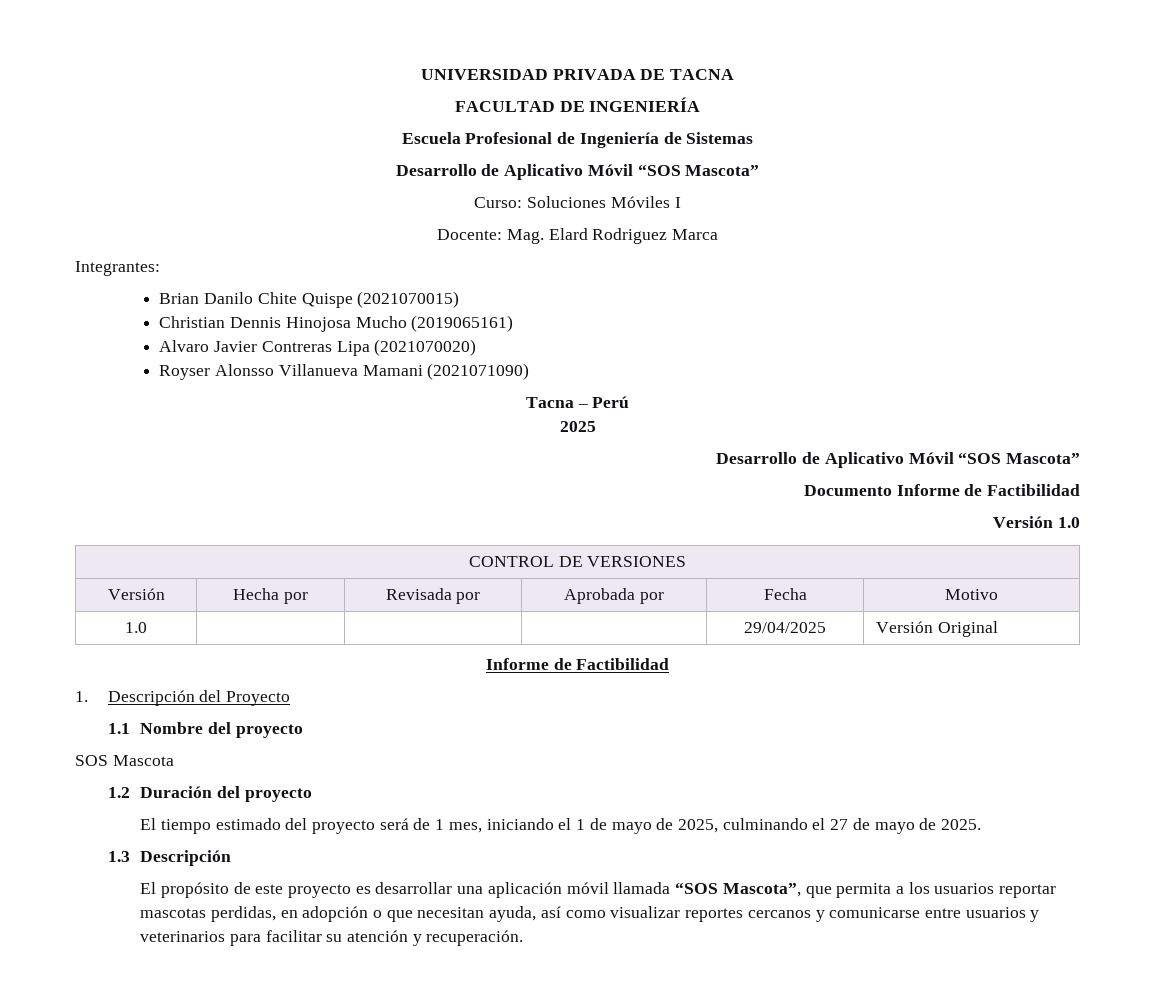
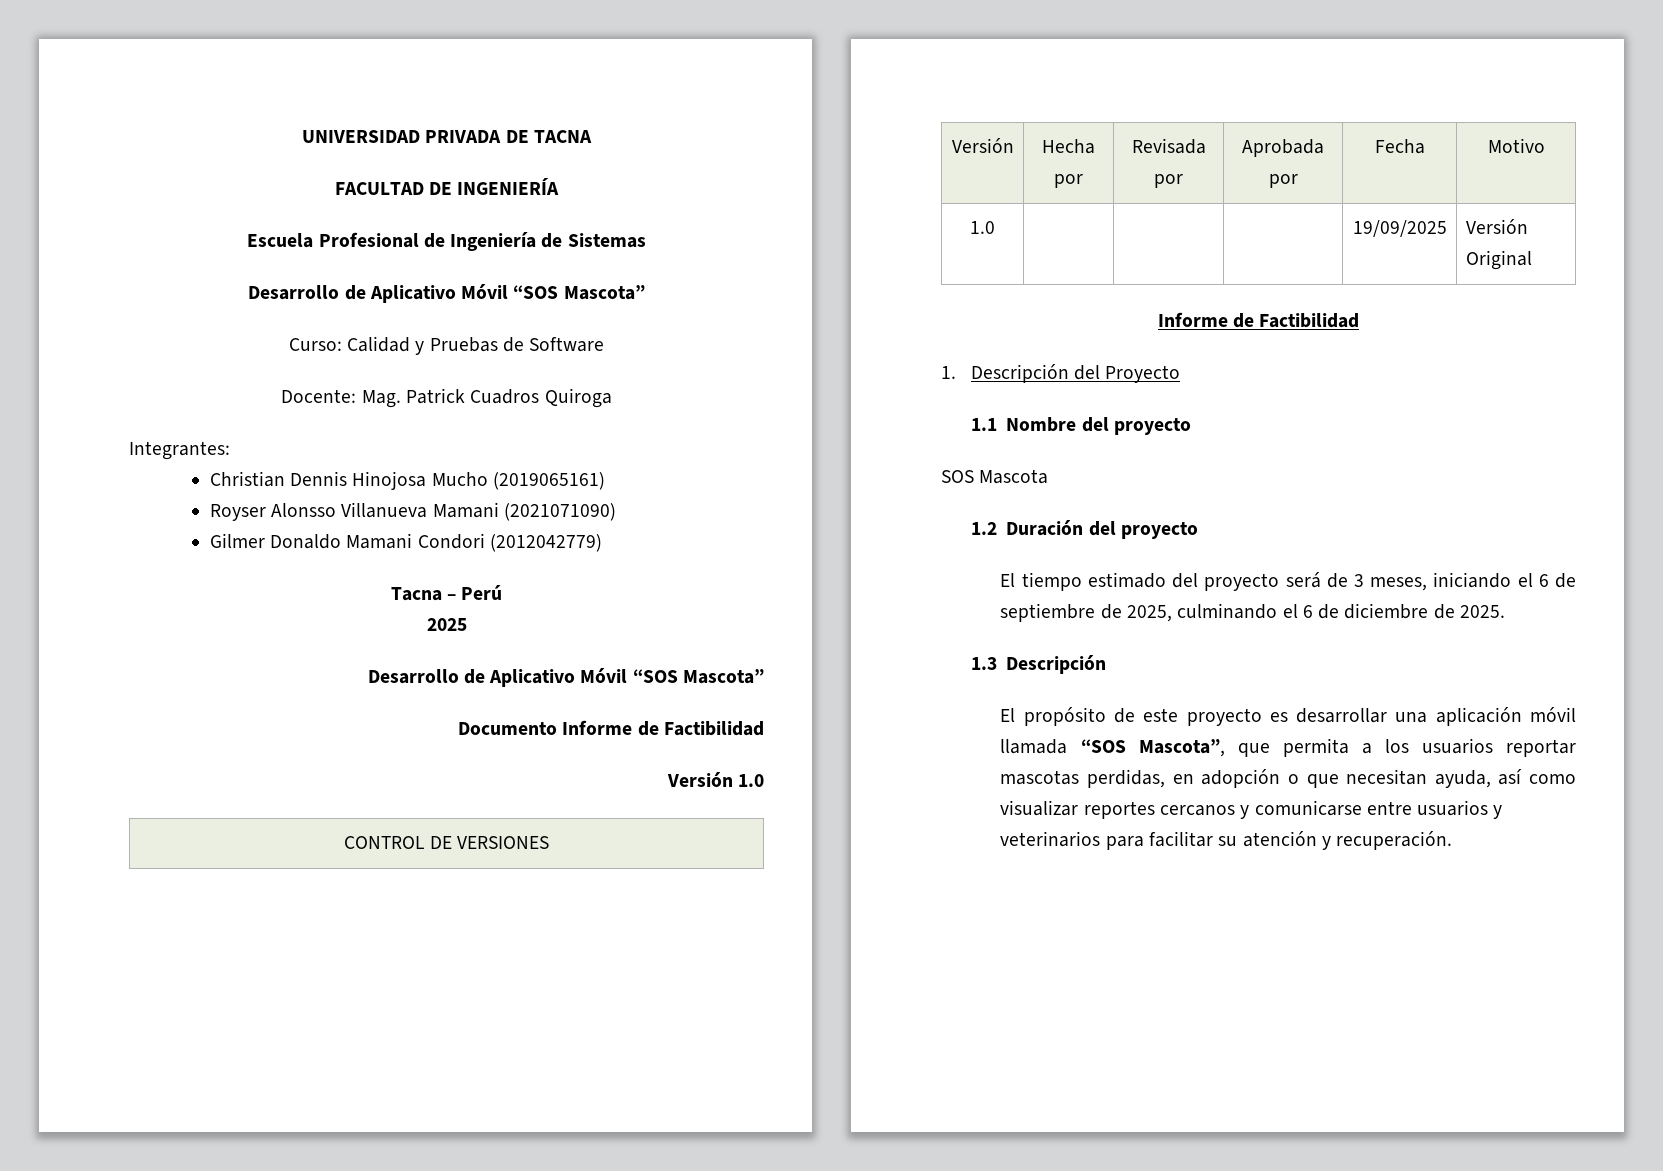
- Curso: Soluciones Móviles I
- Docente: Mag. Elard Rodriguez Marca
+ Curso: Calidad y Pruebas de Software
+ Docente: Mag. Patrick Cuadros Quiroga
  Integrantes:
- Brian Danilo Chite Quispe (2021070015)
- Alvaro Javier Contreras Lipa (2021070020)
+ Gilmer Donaldo Mamani Condori (2012042779)
- 1.0 | | | | 29/04/2025 | Versión Original
+ 1.0 | | | | 19/09/2025 | Versión Original
- El tiempo estimado del proyecto será de 1 mes, iniciando el 1 de mayo de 2025, culminando el 27 de mayo de 2025.
+ El tiempo estimado del proyecto será de 3 meses, iniciando el 6 de septiembre de 2025, culminando el 6 de diciembre de 2025.

